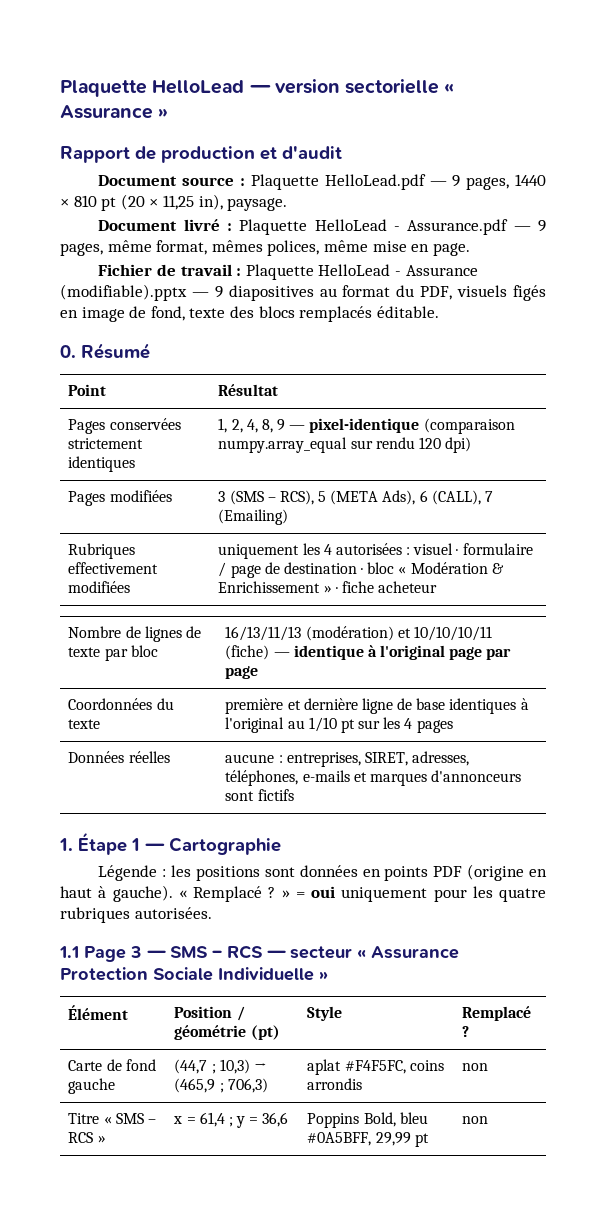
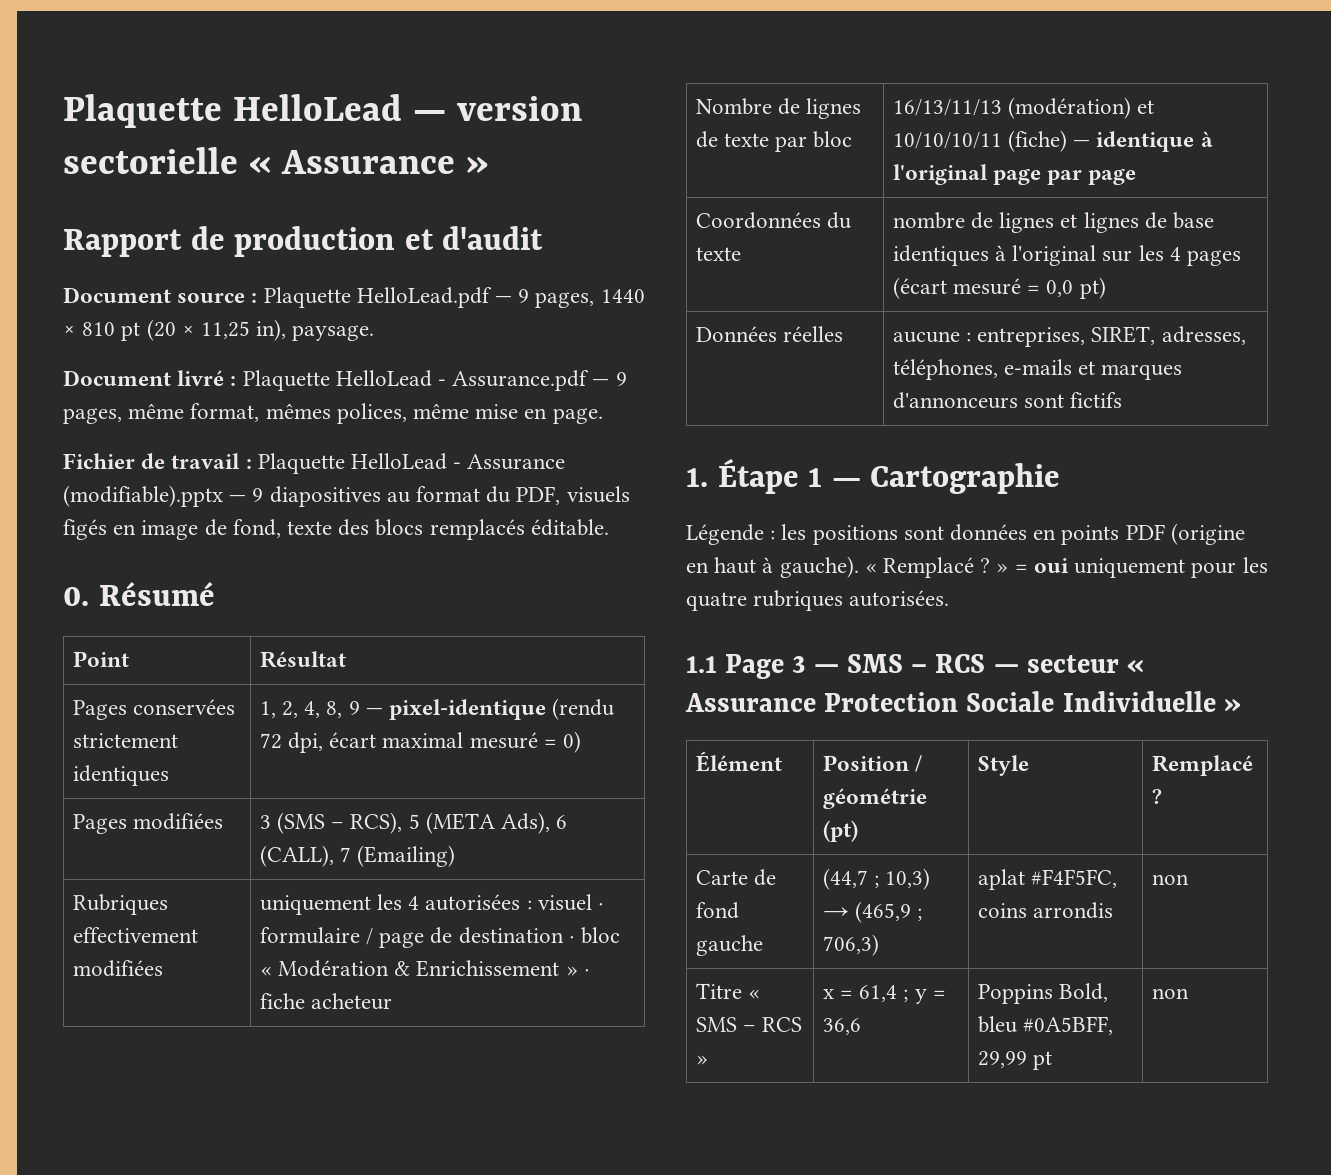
- Pages conservées strictement identiques | 1, 2, 4, 8, 9 — pixel-identique (comparaison numpy.array_equal sur rendu 120 dpi)
+ Pages conservées strictement identiques | 1, 2, 4, 8, 9 — pixel-identique (rendu 72 dpi, écart maximal mesuré = 0)
- Coordonnées du texte | première et dernière ligne de base identiques à l'original au 1/10 pt sur les 4 pages
+ Coordonnées du texte | nombre de lignes et lignes de base identiques à l'original sur les 4 pages (écart mesuré = 0,0 pt)

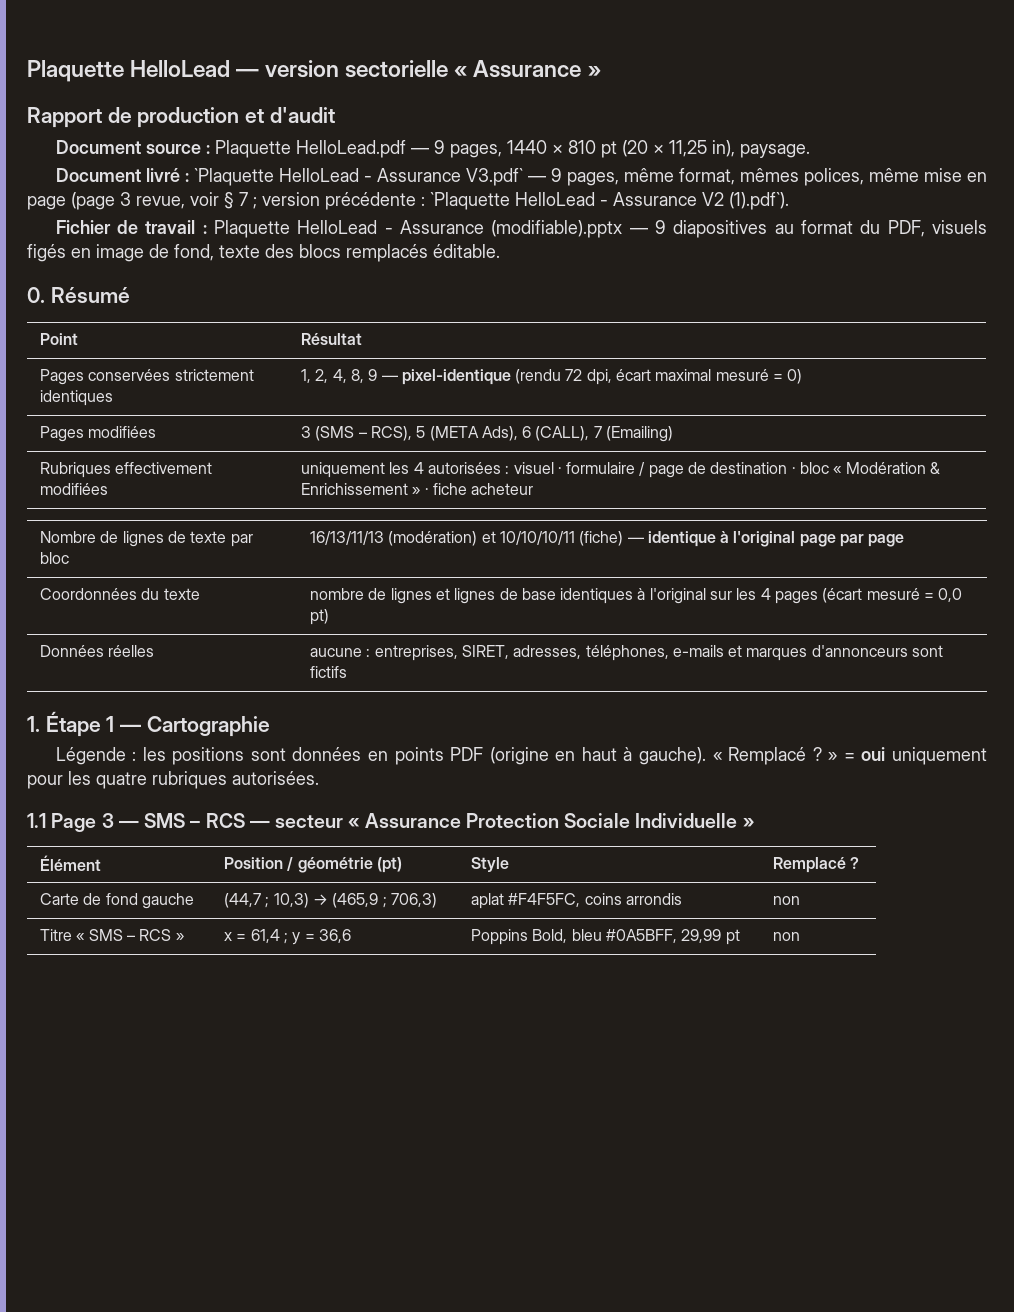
- Document livré : Plaquette HelloLead - Assurance.pdf — 9 pages, même format, mêmes polices, même mise en page.
+ Document livré : `Plaquette HelloLead - Assurance V3.pdf` — 9 pages, même format, mêmes polices, même mise en page (page 3 revue, voir § 7 ; version précédente : `Plaquette HelloLead - Assurance V2 (1).pdf`).

